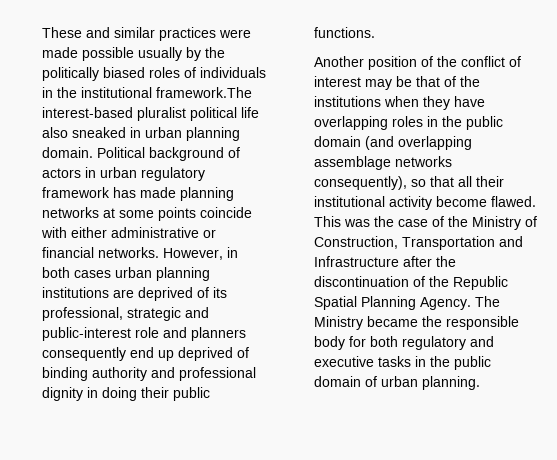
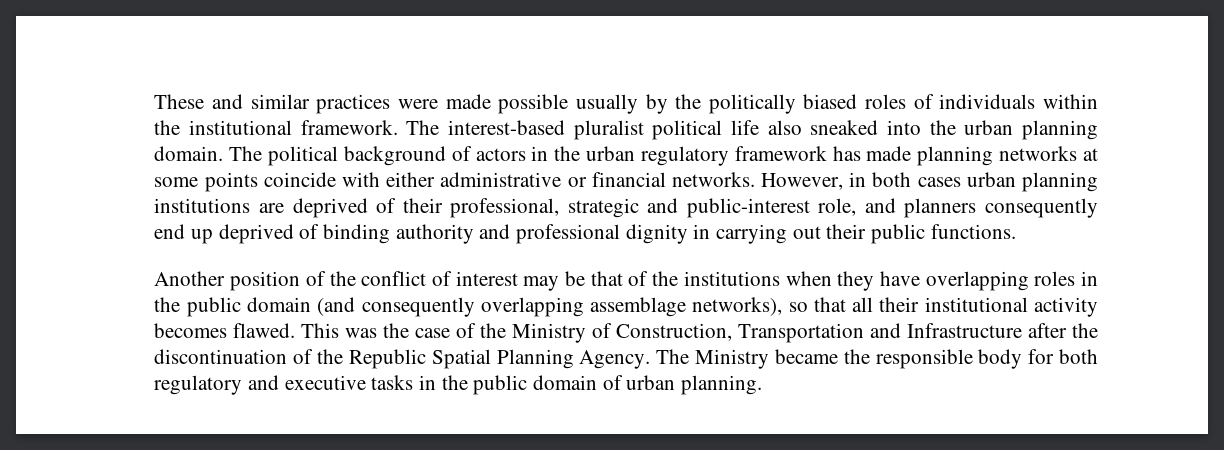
- These and similar practices were made possible usually by the politically biased roles of individuals in the institutional framework.The interest-based pluralist political life also sneaked in urban planning domain.
+ These and similar practices were made possible usually by the politically biased roles of individuals within the institutional framework. The interest-based pluralist political life also sneaked into the urban planning domain.
- Political background of actors in urban regulatory framework has made planning networks at some points coincide with either administrative or financial networks.
+ The political background of actors in the urban regulatory framework has made planning networks at some points coincide with either administrative or financial networks.
- However, in both cases urban planning institutions are deprived of its professional, strategic and public-interest role and planners consequently end up deprived of binding authority and professional dignity in doing their public functions.
+ However, in both cases urban planning institutions are deprived of their professional, strategic and public-interest role, and planners consequently end up deprived of binding authority and professional dignity in carrying out their public functions.
- Another position of the conflict of interest may be that of the institutions when they have overlapping roles in the public domain (and overlapping assemblage networks consequently), so that all their institutional activity become flawed.
+ Another position of the conflict of interest may be that of the institutions when they have overlapping roles in the public domain (and consequently overlapping assemblage networks), so that all their institutional activity becomes flawed.

